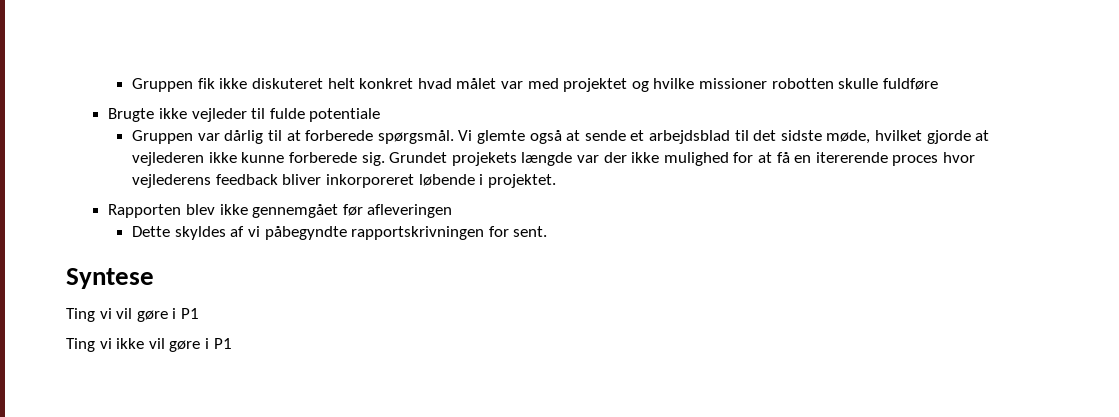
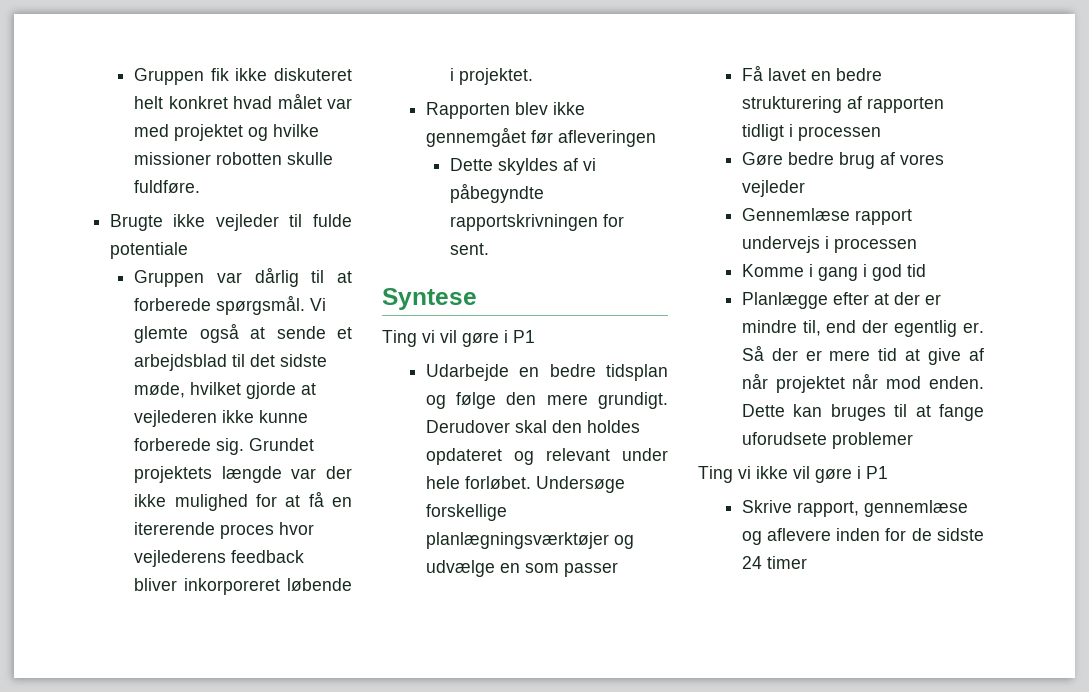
- Gruppen fik ikke diskuteret helt konkret hvad målet var med projektet og hvilke missioner robotten skulle fuldføre
+ Gruppen fik ikke diskuteret helt konkret hvad målet var med projektet og hvilke missioner robotten skulle fuldføre.
- Grundet projekets længde var der ikke mulighed for at få en itererende proces hvor vejlederens feedback bliver inkorporeret løbende i projektet.
+ Grundet projektets længde var der ikke mulighed for at få en itererende proces hvor vejlederens feedback bliver inkorporeret løbende i projektet.
+ Udarbejde en bedre tidsplan og følge den mere grundigt. Derudover skal den holdes opdateret og relevant under hele forløbet. Undersøge forskellige planlægningsværktøjer og udvælge en som passer
+ Få lavet en bedre strukturering af rapporten tidligt i processen
+ Gøre bedre brug af vores vejleder
+ Gennemlæse rapport undervejs i processen
+ Komme i gang i god tid
+ Planlægge efter at der er mindre til, end der egentlig er. Så der er mere tid at give af når projektet når mod enden. Dette kan bruges til at fange uforudsete problemer
+ Skrive rapport, gennemlæse og aflevere inden for de sidste 24 timer

